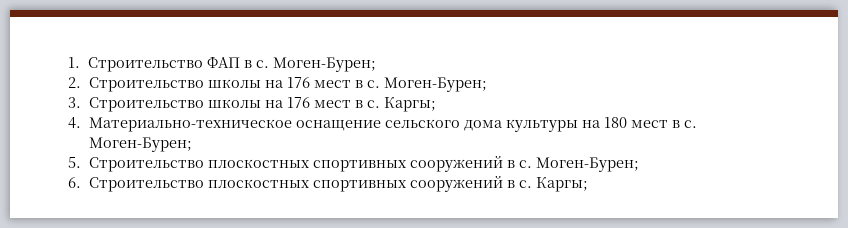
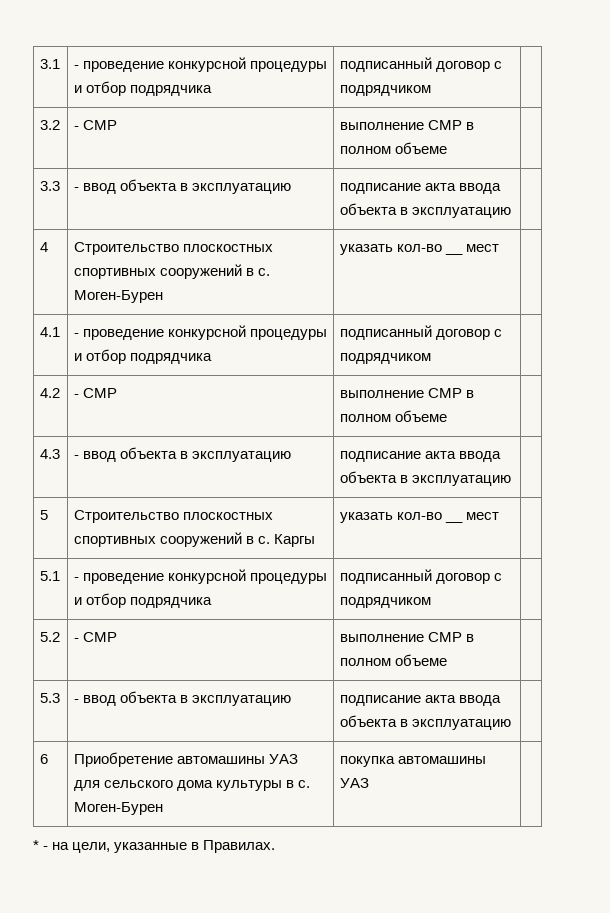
- 1. Строительство ФАП в с. Моген-Бурен;
- 2. Строительство школы на 176 мест в с. Моген-Бурен;
- 3. Строительство школы на 176 мест в с. Каргы;
- 4. Материально-техническое оснащение сельского дома культуры на 180 мест в с. Моген-Бурен;
- 5. Строительство плоскостных спортивных сооружений в с. Моген-Бурен;
- 6. Строительство плоскостных спортивных сооружений в с. Каргы;
+ 3.1 | - проведение конкурсной процедуры и отбор подрядчика | подписанный договор с подрядчиком |
+ 3.2 | - СМР | выполнение СМР в полном объеме |
+ 3.3 | - ввод объекта в эксплуатацию | подписание акта ввода объекта в эксплуатацию |
+ 4 | Строительство плоскостных спортивных сооружений в с. Моген-Бурен | указать кол-во __ мест |
+ 4.1 | - проведение конкурсной процедуры и отбор подрядчика | подписанный договор с подрядчиком |
+ 4.2 | - СМР | выполнение СМР в полном объеме |
+ 4.3 | - ввод объекта в эксплуатацию | подписание акта ввода объекта в эксплуатацию |
+ 5 | Строительство плоскостных спортивных сооружений в с. Каргы | указать кол-во __ мест |
+ 5.1 | - проведение конкурсной процедуры и отбор подрядчика | подписанный договор с подрядчиком |
+ 5.2 | - СМР | выполнение СМР в полном объеме |
+ 5.3 | - ввод объекта в эксплуатацию | подписание акта ввода объекта в эксплуатацию |
+ 6 | Приобретение автомашины УАЗ для сельского дома культуры в с. Моген-Бурен | покупка автомашины УАЗ |
+ * - на цели, указанные в Правилах.

